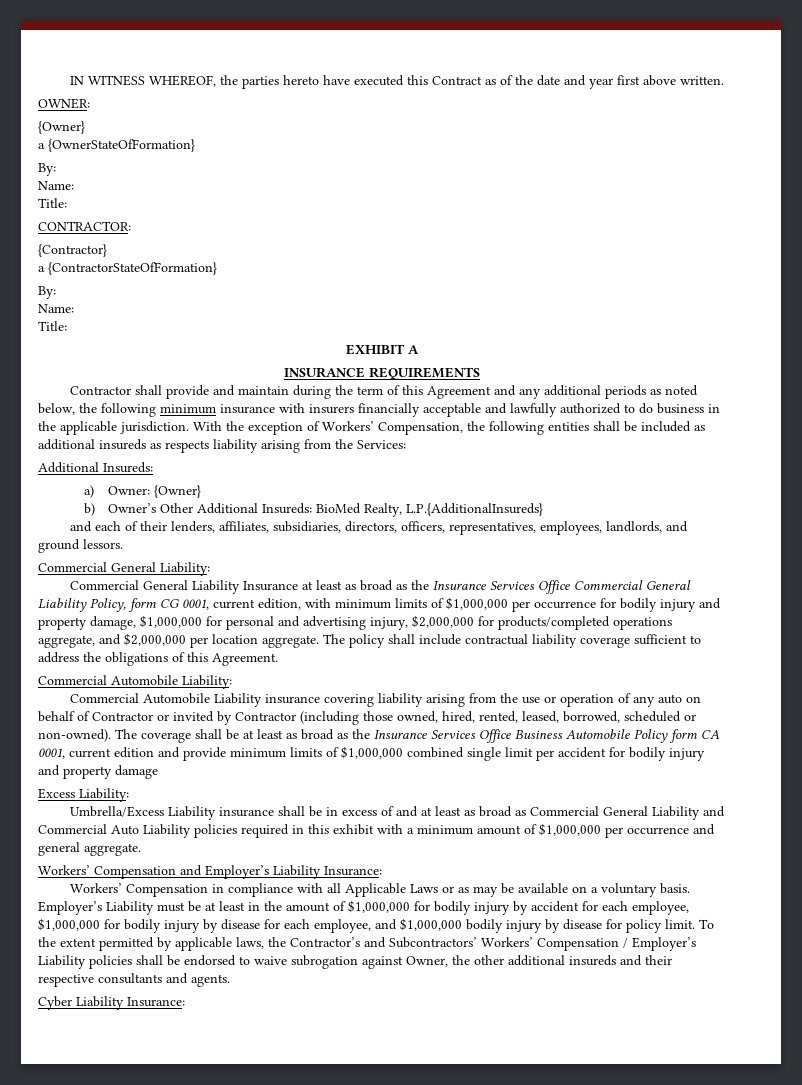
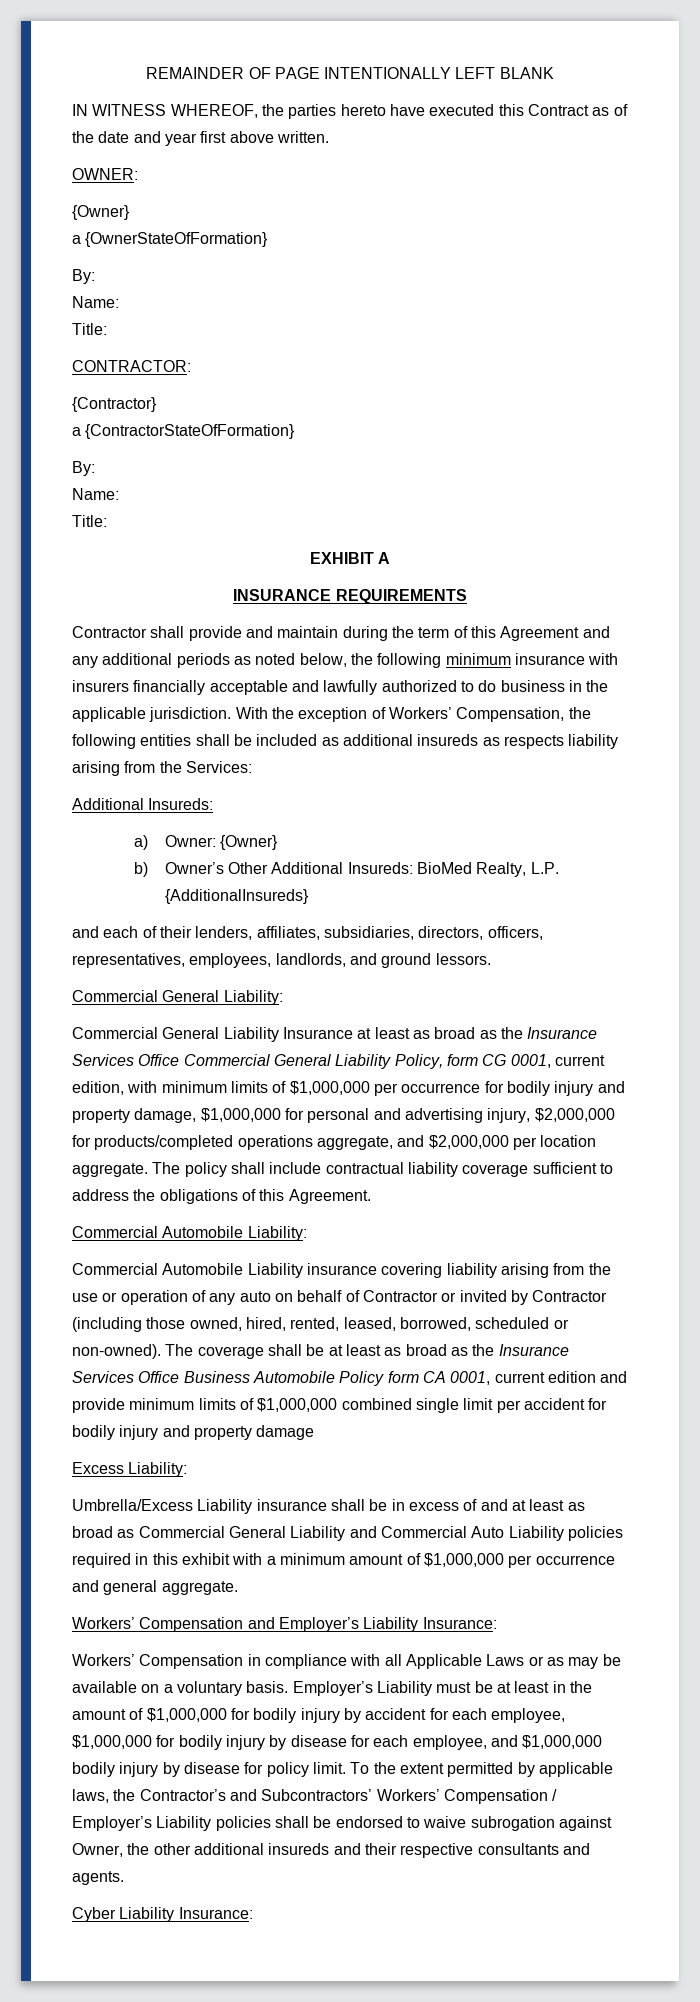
+ REMAINDER OF PAGE INTENTIONALLY LEFT BLANK
- b) Owner’s Other Additional Insureds: BioMed Realty, L.P.{AdditionalInsureds}
+ b) Owner’s Other Additional Insureds: BioMed Realty, L.P. {AdditionalInsureds}

